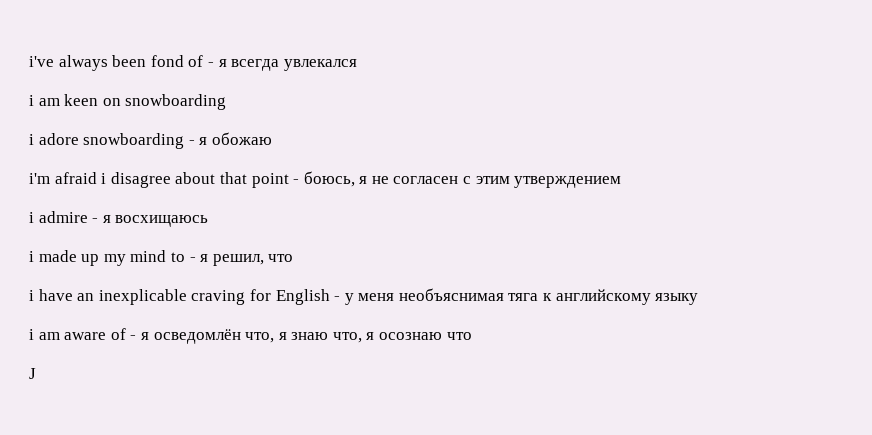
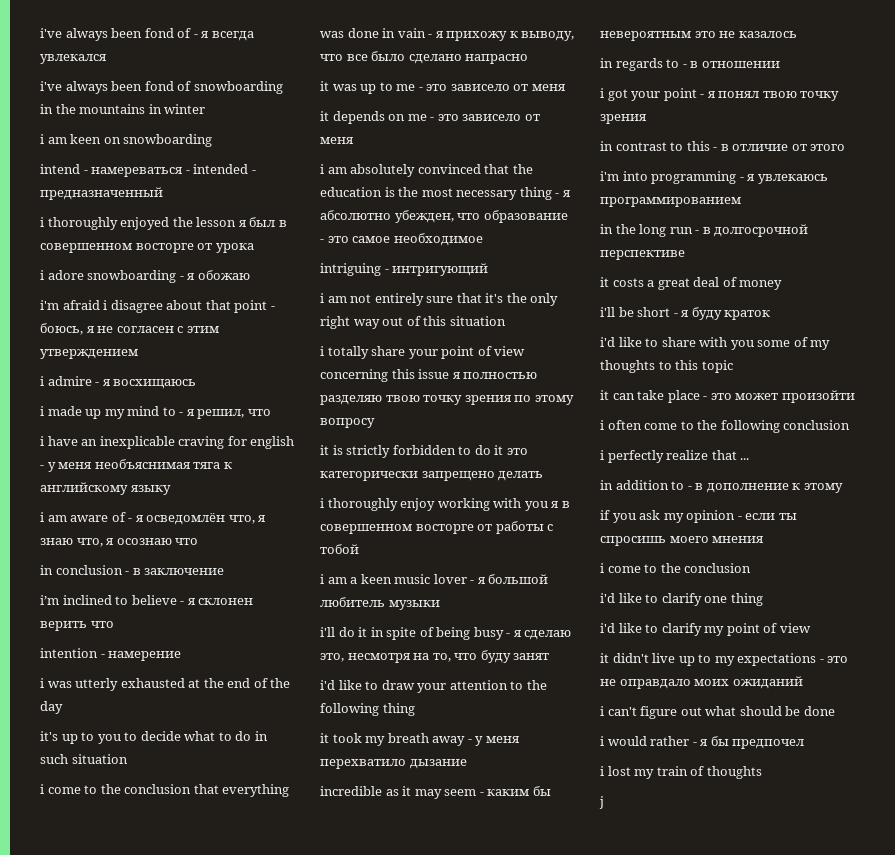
+ i've always been fond of snowboarding in the mountains in winter
+ intend - намереваться - intended - предназначенный
+ i thoroughly enjoyed the lesson я был в совершенном восторге от урока
- i have an inexplicable craving for English - у меня необъяснимая тяга к английскому языку
+ i have an inexplicable craving for english - у меня необъяснимая тяга к английскому языку
- J
+ in conclusion - в заключение
+ i’m inclined to believe - я склонен верить что
+ intention - намерение
+ i was utterly exhausted at the end of the day
+ it's up to you to decide what to do in such situation
+ i come to the conclusion that everything was done in vain - я прихожу к выводу, что все было сделано напрасно
+ it was up to me - это зависело от меня
+ it depends on me - это зависело от меня
+ i am absolutely convinced that the education is the most necessary thing - я абсолютно убежден, что образование - это самое необходимое
+ intriguing - интригующий
+ i am not entirely sure that it's the only right way out of this situation
+ i totally share your point of view concerning this issue я полностью разделяю твою точку зрения по этому вопросу
+ it is strictly forbidden to do it это категорически запрещено делать
+ i thoroughly enjoy working with you я в совершенном восторге от работы с тобой
+ i am a keen music lover - я большой любитель музыки
+ i'll do it in spite of being busy - я сделаю это, несмотря на то, что буду занят
+ i'd like to draw your attention to the following thing
+ it took my breath away - у меня перехватило дызание
+ incredible as it may seem - каким бы невероятным это не казалось
+ in regards to - в отношении
+ i got your point - я понял твою точку зрения
+ in contrast to this - в отличие от этого
+ i'm into programming - я увлекаюсь программированием
+ in the long run - в долгосрочной перспективе
+ it costs a great deal of money
+ i'll be short - я буду краток
+ i'd like to share with you some of my thoughts to this topic
+ it can take place - это может произойти
+ i often come to the following conclusion
+ i perfectly realize that ...
+ in addition to - в дополнение к этому
+ if you ask my opinion - если ты спросишь моего мнения
+ i come to the conclusion
+ i'd like to clarify one thing
+ i'd like to clarify my point of view
+ it didn't live up to my expectations - это не оправдало моих ожиданий
+ i can't figure out what should be done
+ i would rather - я бы предпочел
+ i lost my train of thoughts
+ j

